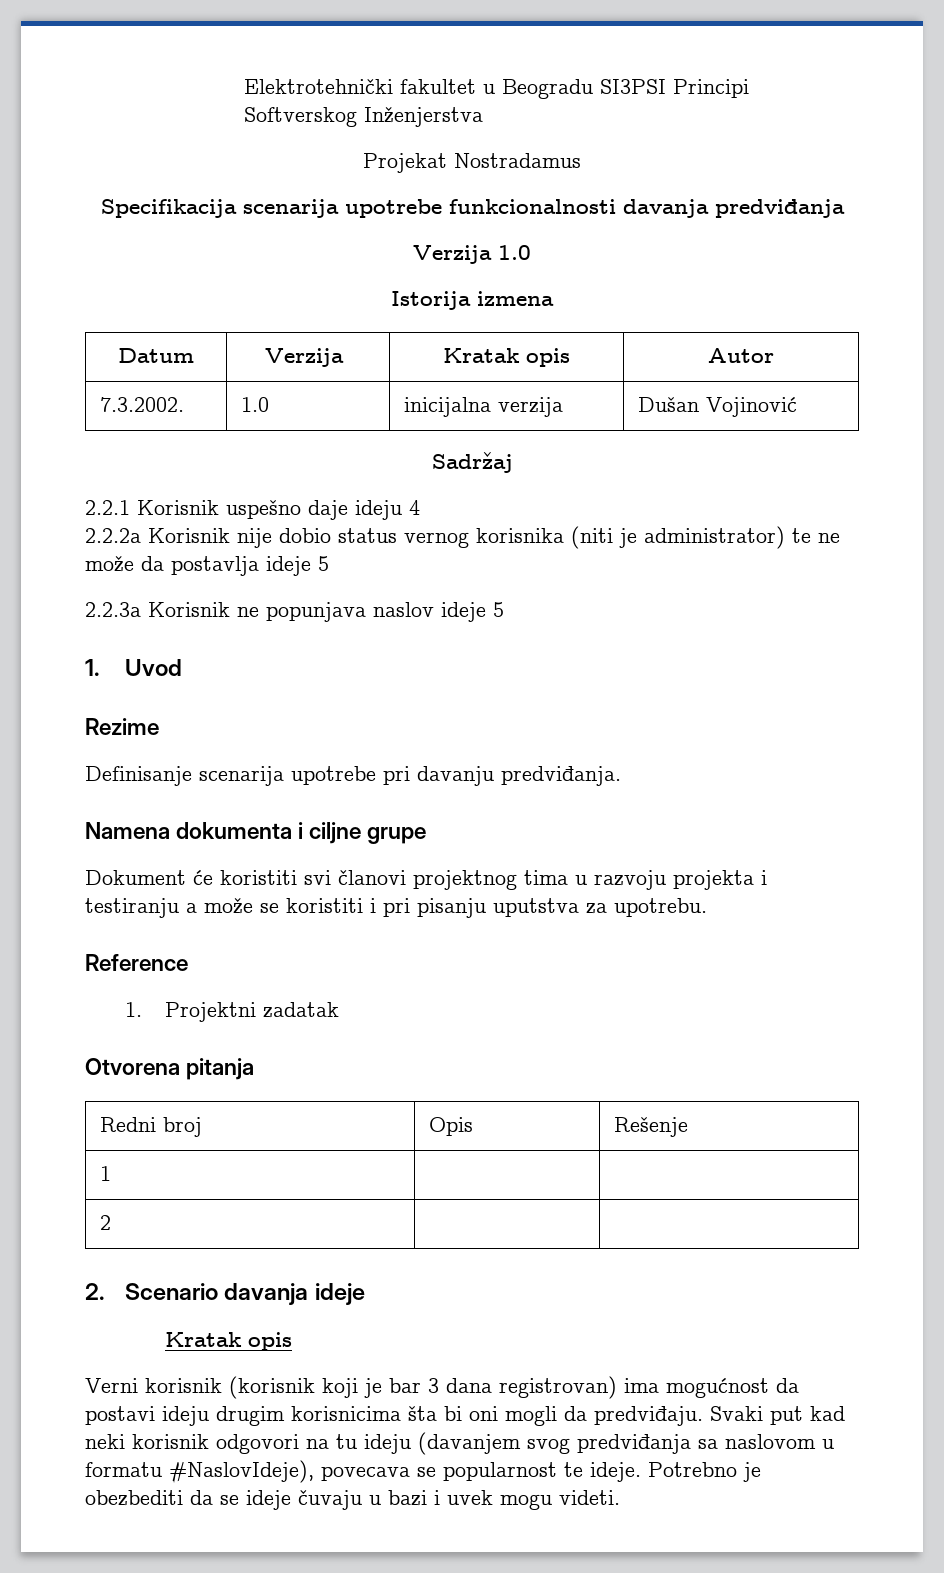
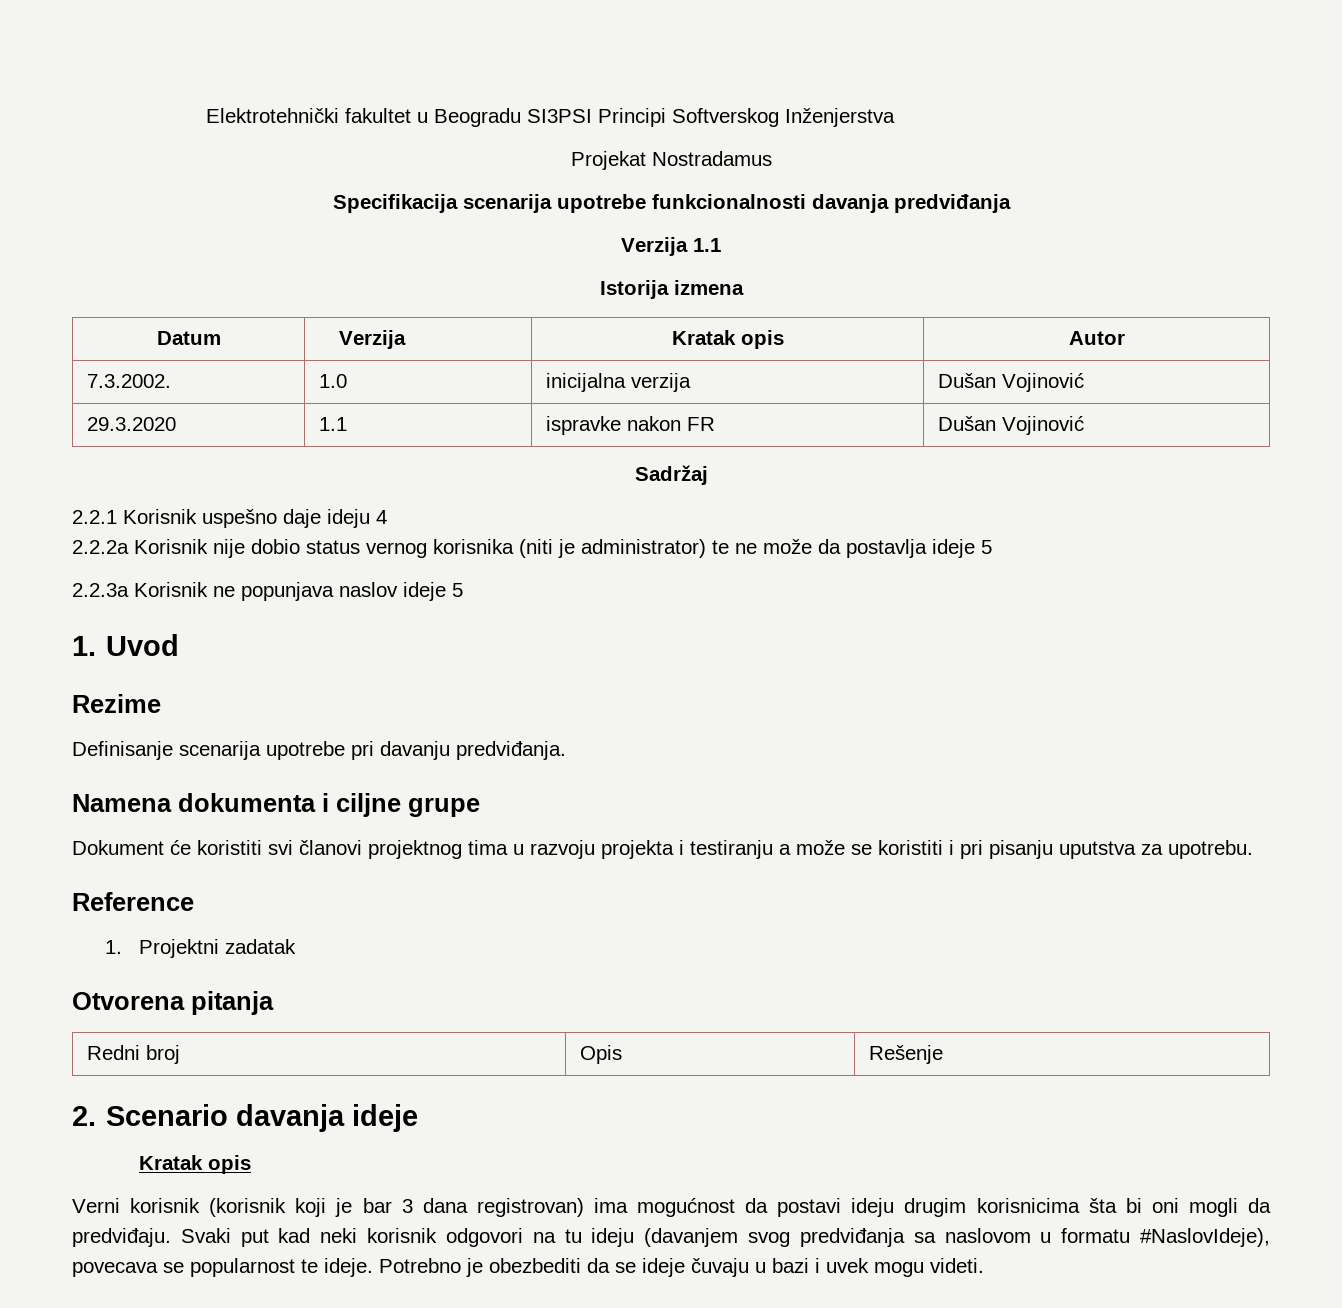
- Verzija 1.0
+ Verzija 1.1
+ 29.3.2020 | 1.1 | ispravke nakon FR | Dušan Vojinović
- 1 | |
- 2 | |

